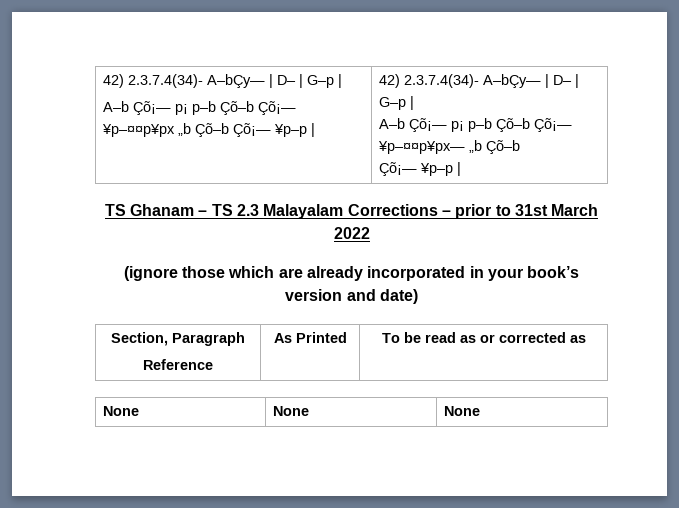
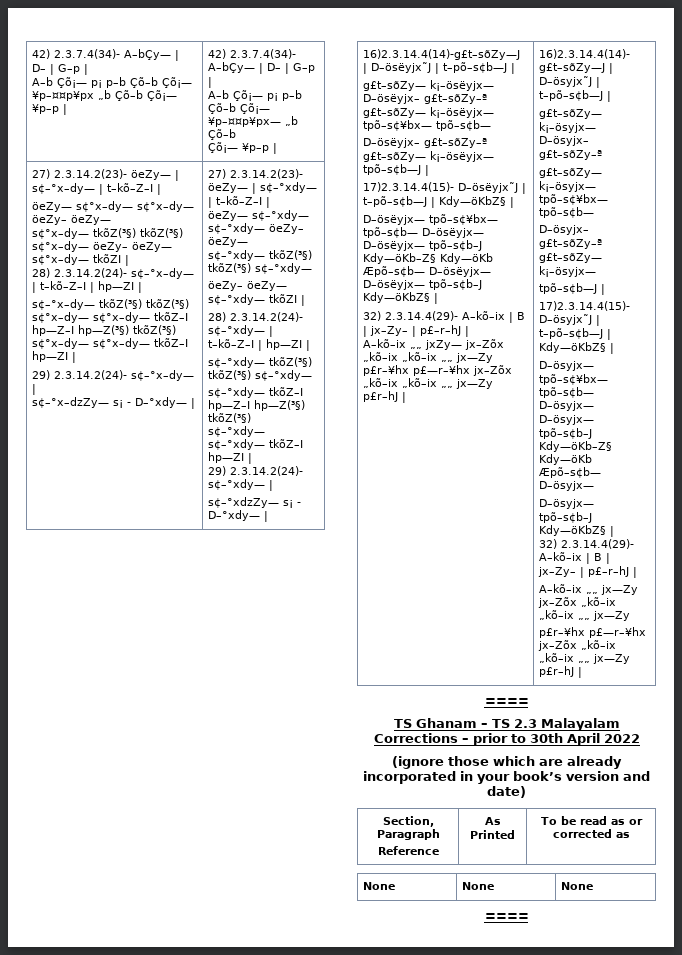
+ 27) 2.3.14.2(23)- öeZy— | s¢–°x–dy— | t–kõ–Z–I |
+ öeZy— s¢°x–dy— s¢°x–dy— öeZy– öeZy—
+ s¢°x–dy— tkõZ(³§) tkõZ(³§) s¢°x–dy— öeZy– öeZy— s¢°x–dy— tkõZI |
+ 28) 2.3.14.2(24)- s¢–°x–dy— | t–kõ–Z–I | hp—ZI |
+ s¢–°x–dy— tkõZ(³§) tkõZ(³§) s¢°x–dy— s¢°x–dy— tkõZ–I hp—Z–I hp—Z(³§) tkõZ(³§) s¢°x–dy— s¢°x–dy— tkõZ–I hp—ZI |
+ 29) 2.3.14.2(24)- s¢–°x–dy— |
+ s¢–°x–dzZy— s¡ - D–°xdy— | | 27) 2.3.14.2(23)- öeZy— | s¢–°xdy— | t–kõ–Z–I |
+ öeZy— s¢–°xdy— s¢–°xdy— öeZy– öeZy—
+ s¢–°xdy— tkõZ(³§) tkõZ(³§) s¢–°xdy—
+ öeZy– öeZy— s¢–°xdy— tkõZI |
+ 28) 2.3.14.2(24)- s¢–°xdy— | t–kõ–Z–I | hp—ZI |
+ s¢–°xdy— tkõZ(³§) tkõZ(³§) s¢–°xdy—
+ s¢–°xdy— tkõZ–I hp—Z–I hp—Z(³§) tkõZ(³§)
+ s¢–°xdy— s¢–°xdy— tkõZ–I hp—ZI |
+ 29) 2.3.14.2(24)- s¢–°xdy— |
+ s¢–°xdzZy— s¡ - D–°xdy— |
+ 16)2.3.14.4(14)-g£t–sðZy—J | D–ösëyjx˜J | t–põ–s¢b—J |
+ g£t–sðZy— k¡–ösëyjx— D–ösëyjx– g£t–sðZy–ª g£t–sðZy— k¡–ösëyjx— tpõ–s¢¥bx— tpõ–s¢b—
+ D–ösëyjx– g£t–sðZy–ª g£t–sðZy— k¡–ösëyjx— tpõ–s¢b—J |
+ 17)2.3.14.4(15)- D–ösëyjx˜J | t–põ–s¢b—J | Kdy—öKbZ§ |
+ D–ösëyjx— tpõ–s¢¥bx— tpõ–s¢b— D–ösëyjx— D–ösëyjx— tpõ–s¢b–J Kdy—öKb–Z§ Kdy—öKb Æpõ–s¢b— D–ösëyjx— D–ösëyjx— tpõ–s¢b–J Kdy—öKbZ§ |
+ 32) 2.3.14.4(29)- A–kõ–ix | B | jx–Zy– | p£–r–hJ |
+ A–kõ–ix „„ jxZy— jx–Zõx „kõ–ix „kõ–ix „„ jx—Zy p£r–¥hx p£—r–¥hx jx–Zõx „kõ–ix „kõ–ix „„ jx—Zy p£r–hJ | | 16)2.3.14.4(14)- g£t–sðZy—J | D–ösyjx˜J | t–põ–s¢b—J |
+ g£t–sðZy— k¡–ösyjx— D–ösyjx– g£t–sðZy–ª
+ g£t–sðZy— k¡–ösyjx— tpõ–s¢¥bx— tpõ–s¢b—
+ D–ösyjx– g£t–sðZy–ª g£t–sðZy— k¡–ösyjx—
+ tpõ–s¢b—J |
+ 17)2.3.14.4(15)- D–ösyjx˜J | t–põ–s¢b—J | Kdy—öKbZ§ |
+ D–ösyjx— tpõ–s¢¥bx— tpõ–s¢b— D–ösyjx— D–ösyjx— tpõ–s¢b–J Kdy—öKb–Z§ Kdy—öKb Æpõ–s¢b— D–ösyjx—
+ D–ösyjx— tpõ–s¢b–J Kdy—öKbZ§ |
+ 32) 2.3.14.4(29)- A–kõ–ix | B | jx–Zy– | p£–r–hJ |
+ A–kõ–ix „„ jx—Zy jx–Zõx „kõ–ix „kõ–ix „„ jx—Zy
+ p£r–¥hx p£—r–¥hx jx–Zõx „kõ–ix „kõ–ix „„ jx—Zy p£r–hJ |
+ ====
- TS Ghanam – TS 2.3 Malayalam Corrections – prior to 31st March 2022
+ TS Ghanam – TS 2.3 Malayalam Corrections – prior to 30th April 2022
  None | None | None
+ ====

